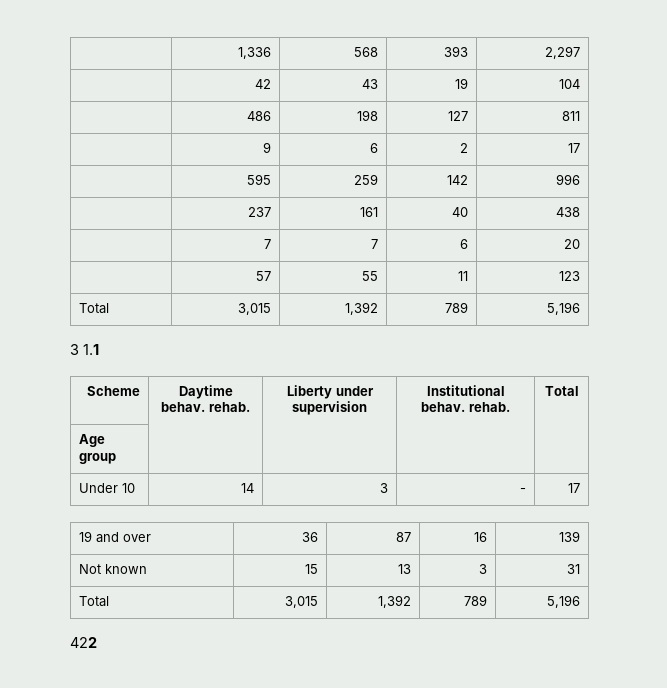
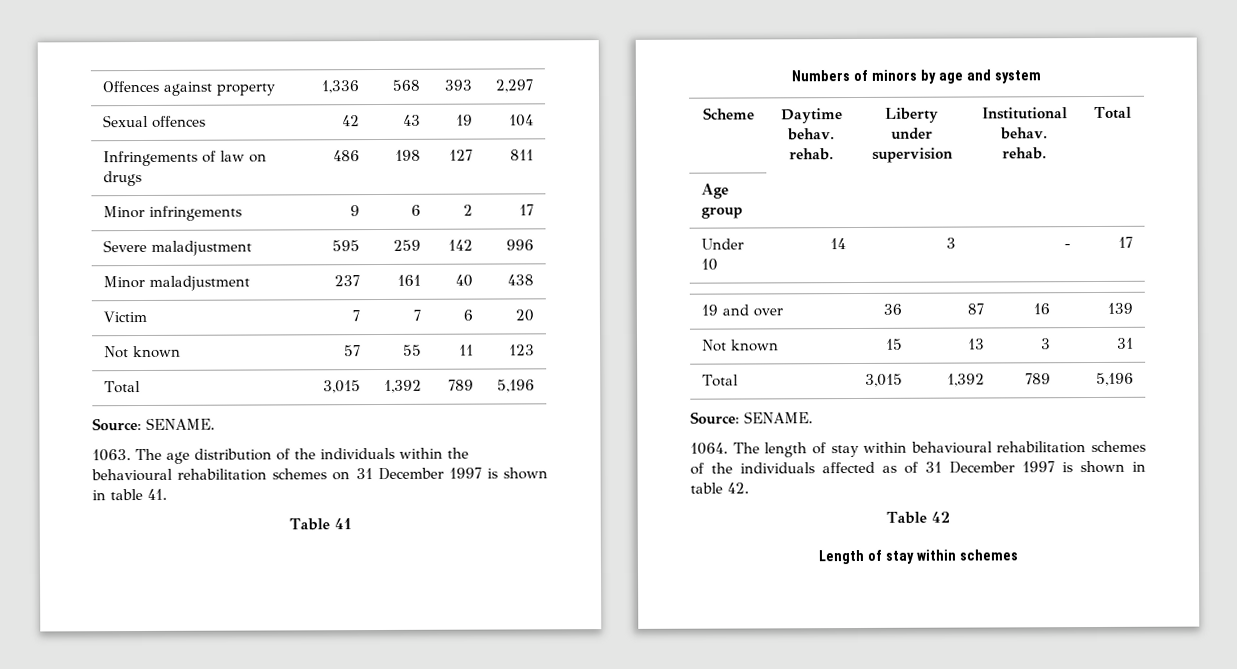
- | 1,336 | 568 | 393 | 2,297
+ Offences against property | 1,336 | 568 | 393 | 2,297
- | 42 | 43 | 19 | 104
+ Sexual offences | 42 | 43 | 19 | 104
- | 486 | 198 | 127 | 811
+ Infringements of law on drugs | 486 | 198 | 127 | 811
- | 9 | 6 | 2 | 17
+ Minor infringements | 9 | 6 | 2 | 17
- | 595 | 259 | 142 | 996
+ Severe maladjustment | 595 | 259 | 142 | 996
- | 237 | 161 | 40 | 438
+ Minor maladjustment | 237 | 161 | 40 | 438
- | 7 | 7 | 6 | 20
+ Victim | 7 | 7 | 6 | 20
- | 57 | 55 | 11 | 123
+ Not known | 57 | 55 | 11 | 123
  Total | 3,015 | 1,392 | 789 | 5,196
- 3 1.1
+ Source: SENAME.
+ 1063. The age distribution of the individuals within the behavioural rehabilitation schemes on 31 December 1997 is shown in table 41.
+ Table 41
+ Numbers of minors by age and system
  Not known | 15 | 13 | 3 | 31
  Total | 3,015 | 1,392 | 789 | 5,196
- 422
+ Source: SENAME.
+ 1064. The length of stay within behavioural rehabilitation schemes of the individuals affected as of 31 December 1997 is shown in table 42.
+ Table 42
+ Length of stay within schemes

